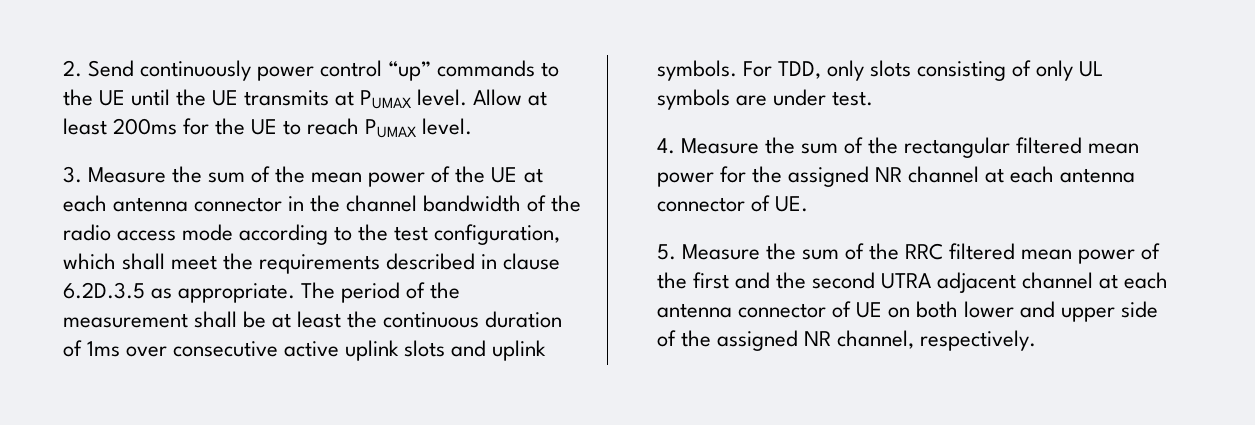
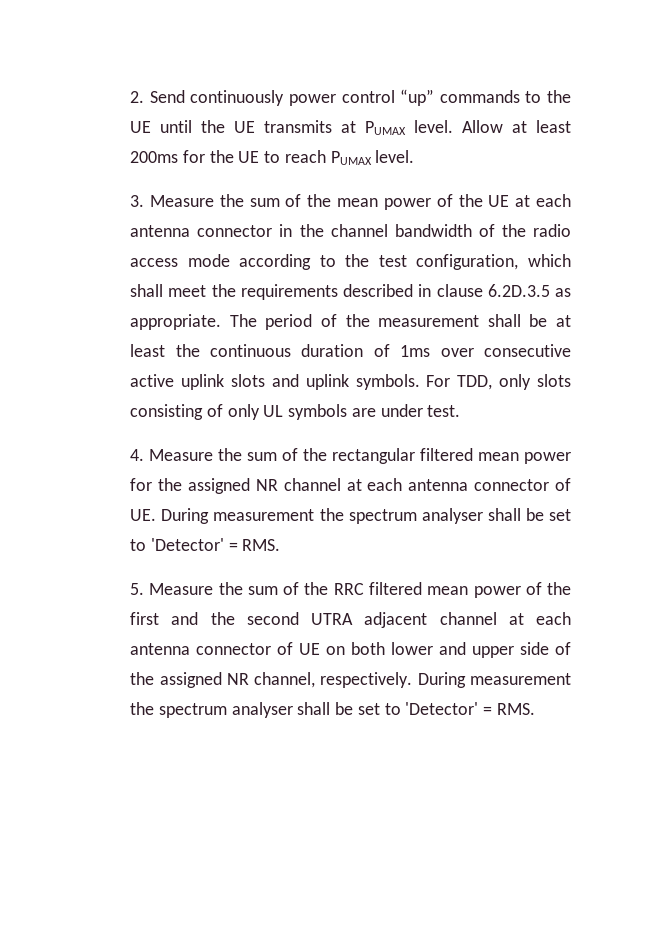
- 4. Measure the sum of the rectangular filtered mean power for the assigned NR channel at each antenna connector of UE.
+ 4. Measure the sum of the rectangular filtered mean power for the assigned NR channel at each antenna connector of UE. During measurement the spectrum analyser shall be set to 'Detector' = RMS.
- 5. Measure the sum of the RRC filtered mean power of the first and the second UTRA adjacent channel at each antenna connector of UE on both lower and upper side of the assigned NR channel, respectively.
+ 5. Measure the sum of the RRC filtered mean power of the first and the second UTRA adjacent channel at each antenna connector of UE on both lower and upper side of the assigned NR channel, respectively. During measurement the spectrum analyser shall be set to 'Detector' = RMS.

